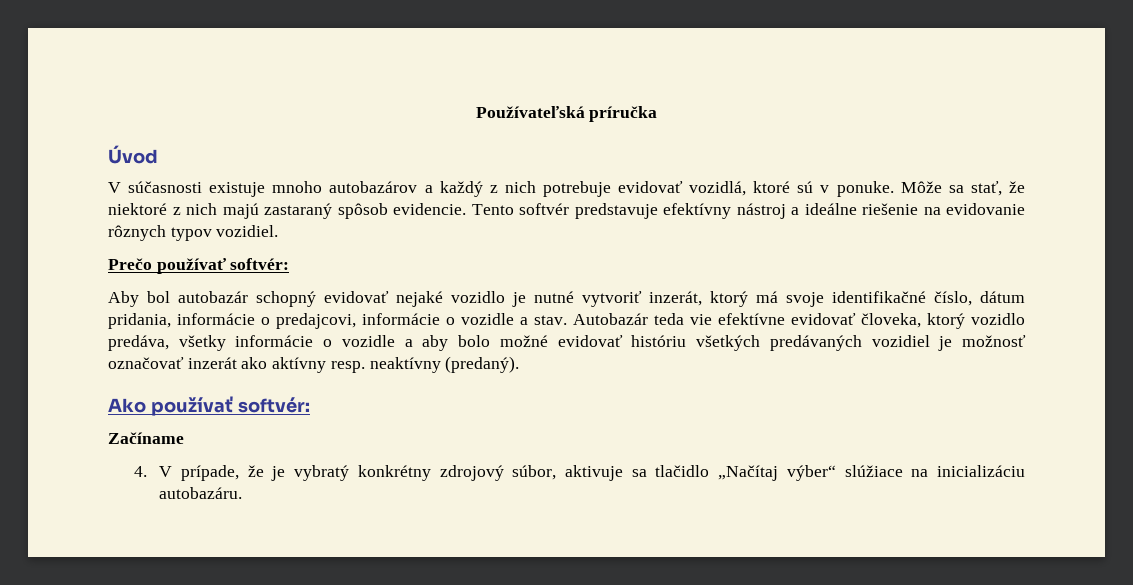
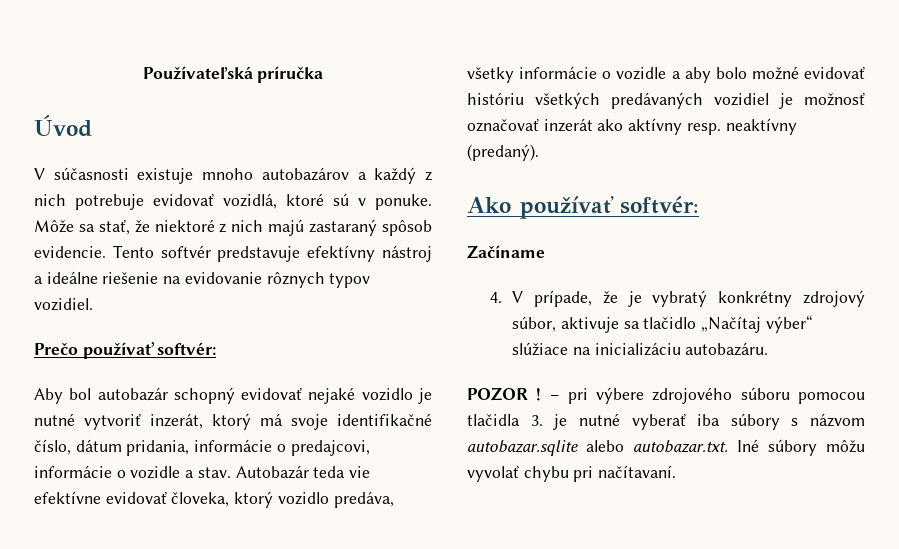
+ POZOR ! – pri výbere zdrojového súboru pomocou tlačidla 3. je nutné vyberať iba súbory s názvom autobazar.sqlite alebo autobazar.txt. Iné súbory môžu vyvolať chybu pri načítavaní.

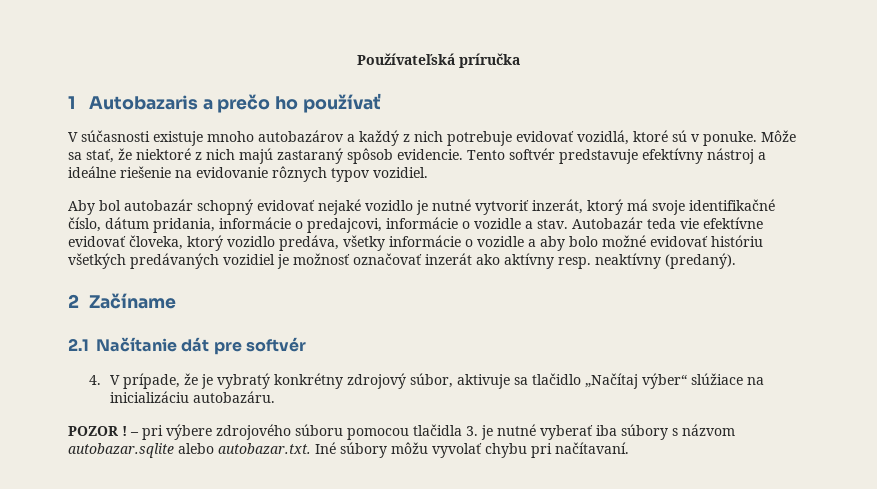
- Úvod
+ 1 Autobazaris a prečo ho používať
- Prečo používať softvér:
- Ako používať softvér:
- Začíname
+ 2 Začíname
+ 2.1 Načítanie dát pre softvér

